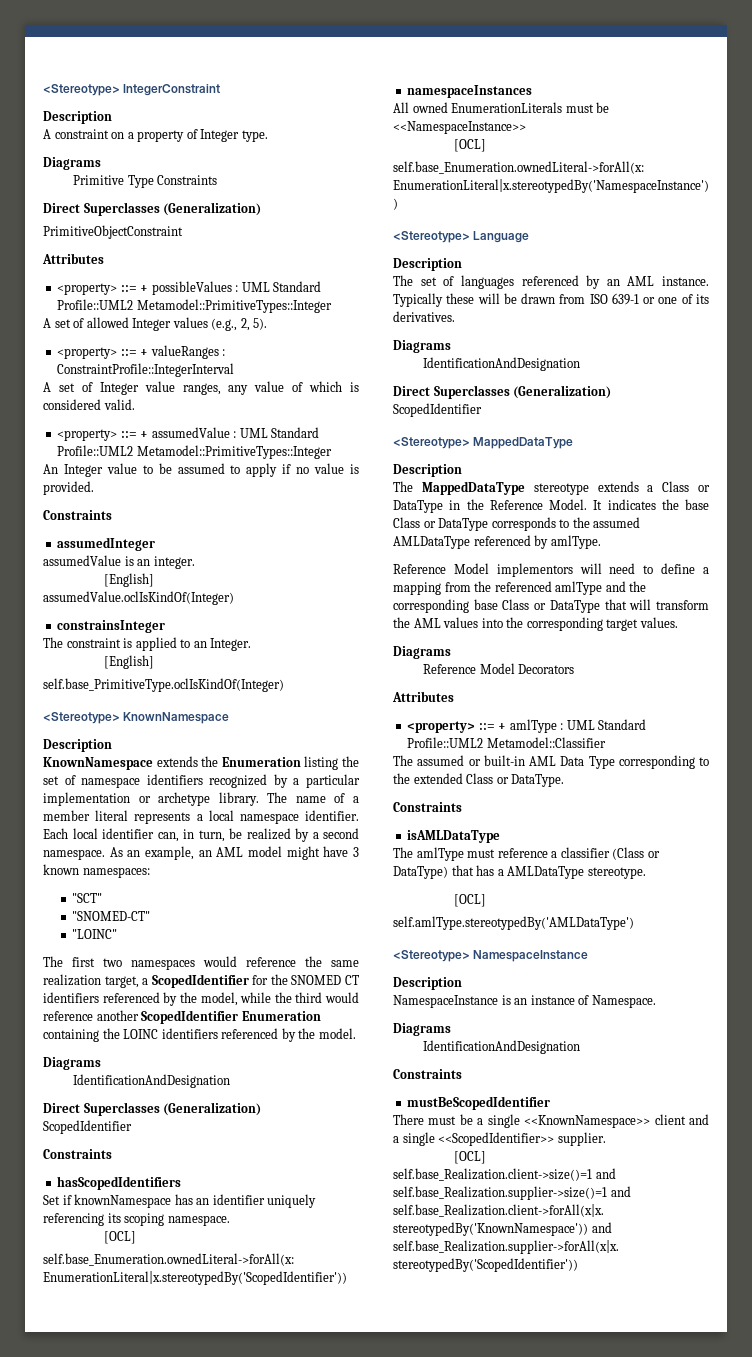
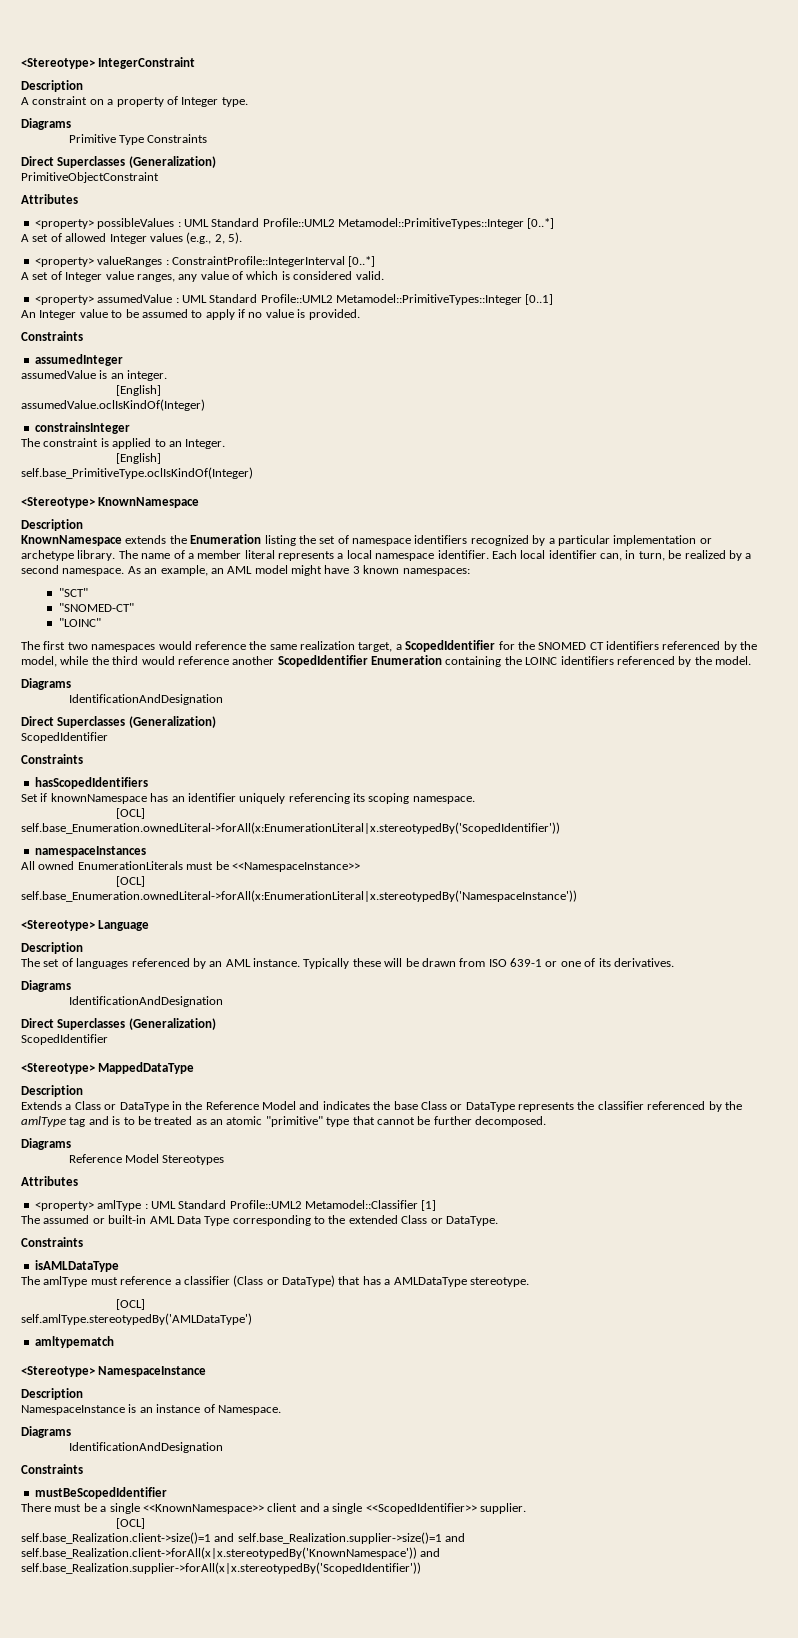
- <property> ::= + possibleValues : UML Standard Profile::UML2 Metamodel::PrimitiveTypes::Integer
+ <property> possibleValues : UML Standard Profile::UML2 Metamodel::PrimitiveTypes::Integer [0..*]
- <property> ::= + valueRanges : ConstraintProfile::IntegerInterval
+ <property> valueRanges : ConstraintProfile::IntegerInterval [0..*]
- <property> ::= + assumedValue : UML Standard Profile::UML2 Metamodel::PrimitiveTypes::Integer
+ <property> assumedValue : UML Standard Profile::UML2 Metamodel::PrimitiveTypes::Integer [0..1]
- The MappedDataType stereotype extends a Class or DataType in the Reference Model. It indicates the base Class or DataType corresponds to the assumed AMLDataType referenced by amlType.
- Reference Model implementors will need to define a mapping from the referenced amlType and the corresponding base Class or DataType that will transform the AML values into the corresponding target values.
+ Extends a Class or DataType in the Reference Model and indicates the base Class or DataType represents the classifier referenced by the amlType tag and is to be treated as an atomic "primitive" type that cannot be further decomposed.
- Reference Model Decorators
+ Reference Model Stereotypes
  Attributes
- <property> ::= + amlType : UML Standard Profile::UML2 Metamodel::Classifier
+ <property> amlType : UML Standard Profile::UML2 Metamodel::Classifier [1]
+ amltypematch

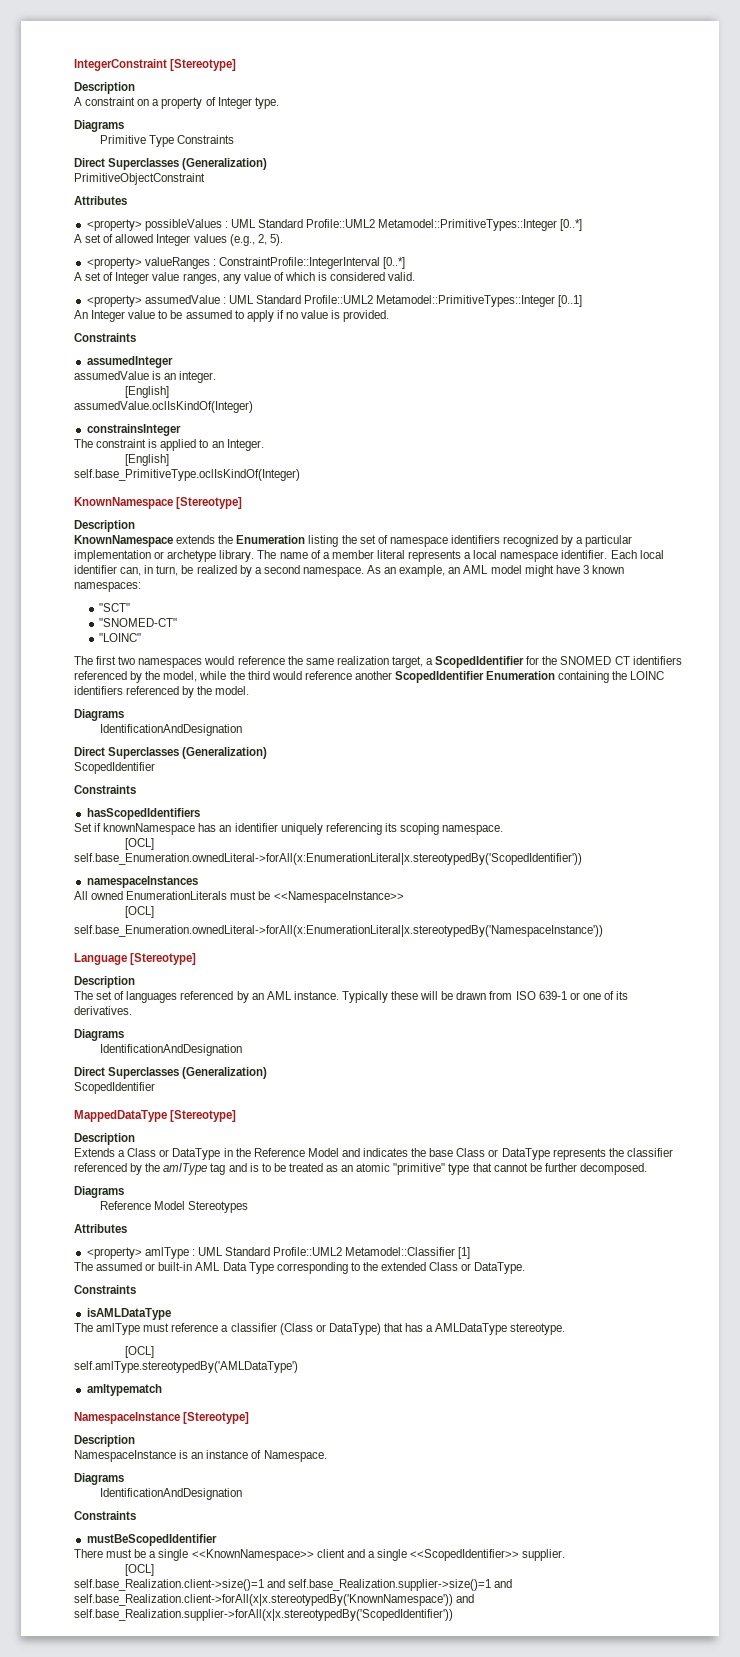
- <Stereotype> IntegerConstraint
+ IntegerConstraint [Stereotype]
- <Stereotype> KnownNamespace
+ KnownNamespace [Stereotype]
- <Stereotype> Language
+ Language [Stereotype]
- <Stereotype> MappedDataType
+ MappedDataType [Stereotype]
- <Stereotype> NamespaceInstance
+ NamespaceInstance [Stereotype]

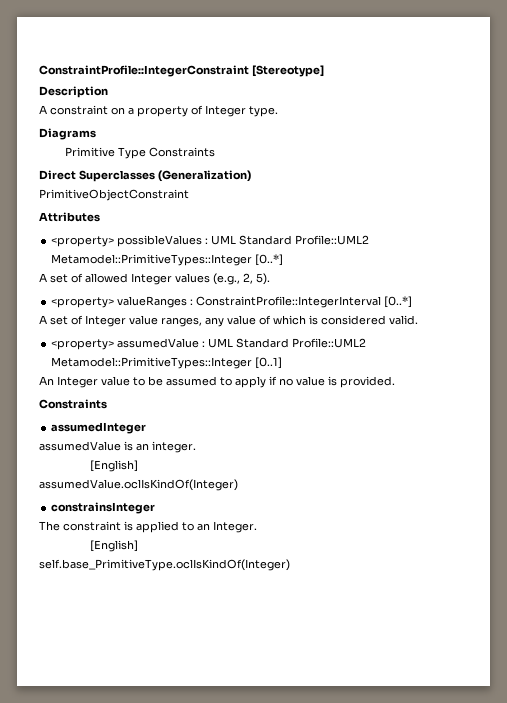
- IntegerConstraint [Stereotype]
+ ConstraintProfile::IntegerConstraint [Stereotype]
- KnownNamespace [Stereotype]
- Description
- KnownNamespace extends the Enumeration listing the set of namespace identifiers recognized by a particular implementation or archetype library. The name of a member literal represents a local namespace identifier. Each local identifier can, in turn, be realized by a second namespace. As an example, an AML model might have 3 known namespaces:
- "SCT"
- "SNOMED-CT"
- "LOINC"
- The first two namespaces would reference the same realization target, a ScopedIdentifier for the SNOMED CT identifiers referenced by the model, while the third would reference another ScopedIdentifier Enumeration containing the LOINC identifiers referenced by the model.
- Diagrams
- IdentificationAndDesignation
- Direct Superclasses (Generalization)
- ScopedIdentifier
- Constraints
- hasScopedIdentifiers
- Set if knownNamespace has an identifier uniquely referencing its scoping namespace.
- [OCL]
- self.base_Enumeration.ownedLiteral->forAll(x:EnumerationLiteral|x.stereotypedBy('ScopedIdentifier'))
- namespaceInstances
- All owned EnumerationLiterals must be <<NamespaceInstance>>
- [OCL]
- self.base_Enumeration.ownedLiteral->forAll(x:EnumerationLiteral|x.stereotypedBy('NamespaceInstance'))
- Language [Stereotype]
- Description
- The set of languages referenced by an AML instance. Typically these will be drawn from ISO 639-1 or one of its derivatives.
- Diagrams
- IdentificationAndDesignation
- Direct Superclasses (Generalization)
- ScopedIdentifier
- MappedDataType [Stereotype]
- Description
- Extends a Class or DataType in the Reference Model and indicates the base Class or DataType represents the classifier referenced by the amlType tag and is to be treated as an atomic "primitive" type that cannot be further decomposed.
- Diagrams
- Reference Model Stereotypes
- Attributes
- <property> amlType : UML Standard Profile::UML2 Metamodel::Classifier [1]
- The assumed or built-in AML Data Type corresponding to the extended Class or DataType.
- Constraints
- isAMLDataType
- The amlType must reference a classifier (Class or DataType) that has a AMLDataType stereotype.
- [OCL]
- self.amlType.stereotypedBy('AMLDataType')
- amltypematch
- NamespaceInstance [Stereotype]
- Description
- NamespaceInstance is an instance of Namespace.
- Diagrams
- IdentificationAndDesignation
- Constraints
- mustBeScopedIdentifier
- There must be a single <<KnownNamespace>> client and a single <<ScopedIdentifier>> supplier.
- [OCL]
- self.base_Realization.client->size()=1 and self.base_Realization.supplier->size()=1 and self.base_Realization.client->forAll(x|x.stereotypedBy('KnownNamespace')) and self.base_Realization.supplier->forAll(x|x.stereotypedBy('ScopedIdentifier'))

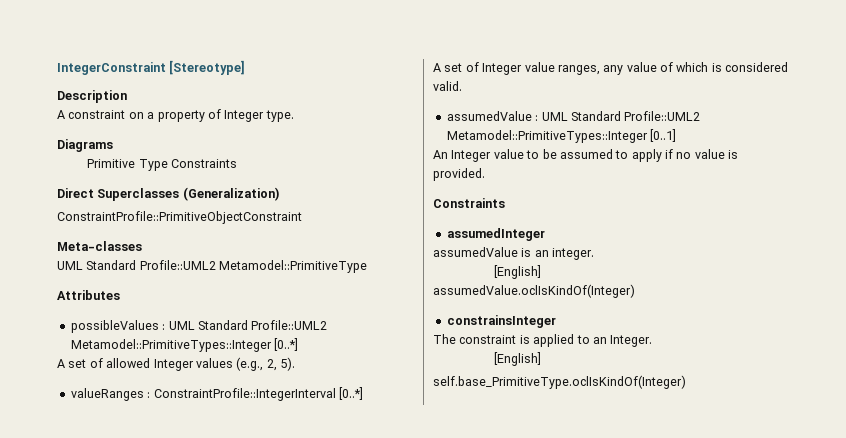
- ConstraintProfile::IntegerConstraint [Stereotype]
+ IntegerConstraint [Stereotype]
- PrimitiveObjectConstraint
+ ConstraintProfile::PrimitiveObjectConstraint
+ Meta-classes
+ UML Standard Profile::UML2 Metamodel::PrimitiveType
- <property> possibleValues : UML Standard Profile::UML2 Metamodel::PrimitiveTypes::Integer [0..*]
+ possibleValues : UML Standard Profile::UML2 Metamodel::PrimitiveTypes::Integer [0..*]
- <property> valueRanges : ConstraintProfile::IntegerInterval [0..*]
+ valueRanges : ConstraintProfile::IntegerInterval [0..*]
- <property> assumedValue : UML Standard Profile::UML2 Metamodel::PrimitiveTypes::Integer [0..1]
+ assumedValue : UML Standard Profile::UML2 Metamodel::PrimitiveTypes::Integer [0..1]

